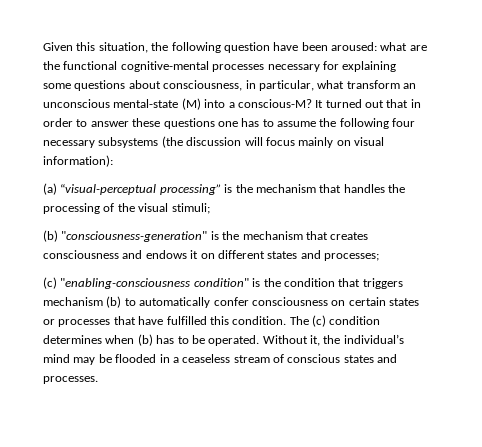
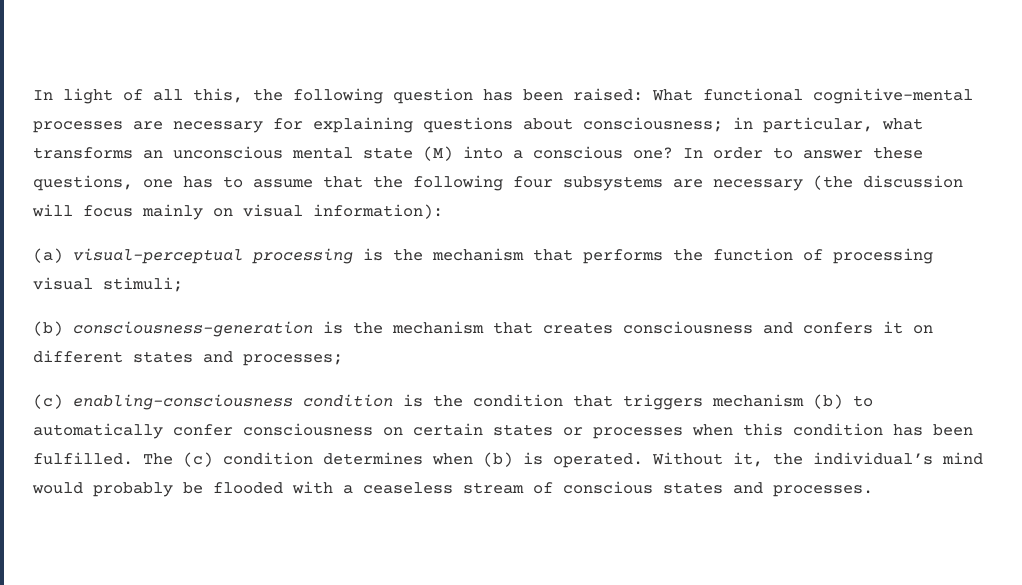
- Given this situation, the following question have been aroused: what are the functional cognitive-mental processes necessary for explaining some questions about consciousness, in particular, what transform an unconscious mental-state (M) into a conscious-M? It turned out that in order to answer these questions one has to assume the following four necessary subsystems (the discussion will focus mainly on visual information):
+ In light of all this, the following question has been raised: What functional cognitive-mental processes are necessary for explaining questions about consciousness; in particular, what transforms an unconscious mental state (M) into a conscious one? In order to answer these questions, one has to assume that the following four subsystems are necessary (the discussion will focus mainly on visual information):
- (a) “visual-perceptual processing” is the mechanism that handles the processing of the visual stimuli;
+ (a) visual-perceptual processing is the mechanism that performs the function of processing visual stimuli;
- (b) "consciousness-generation" is the mechanism that creates consciousness and endows it on different states and processes;
+ (b) consciousness-generation is the mechanism that creates consciousness and confers it on different states and processes;
- (c) "enabling-consciousness condition" is the condition that triggers mechanism (b) to automatically confer consciousness on certain states or processes that have fulfilled this condition.
+ (c) enabling-consciousness condition is the condition that triggers mechanism (b) to automatically confer consciousness on certain states or processes when this condition has been fulfilled.
- The (c) condition determines when (b) has to be operated.
+ The (c) condition determines when (b) is operated.
- Without it, the individual’s mind may be flooded in a ceaseless stream of conscious states and processes.
+ Without it, the individual’s mind would probably be flooded with a ceaseless stream of conscious states and processes.

